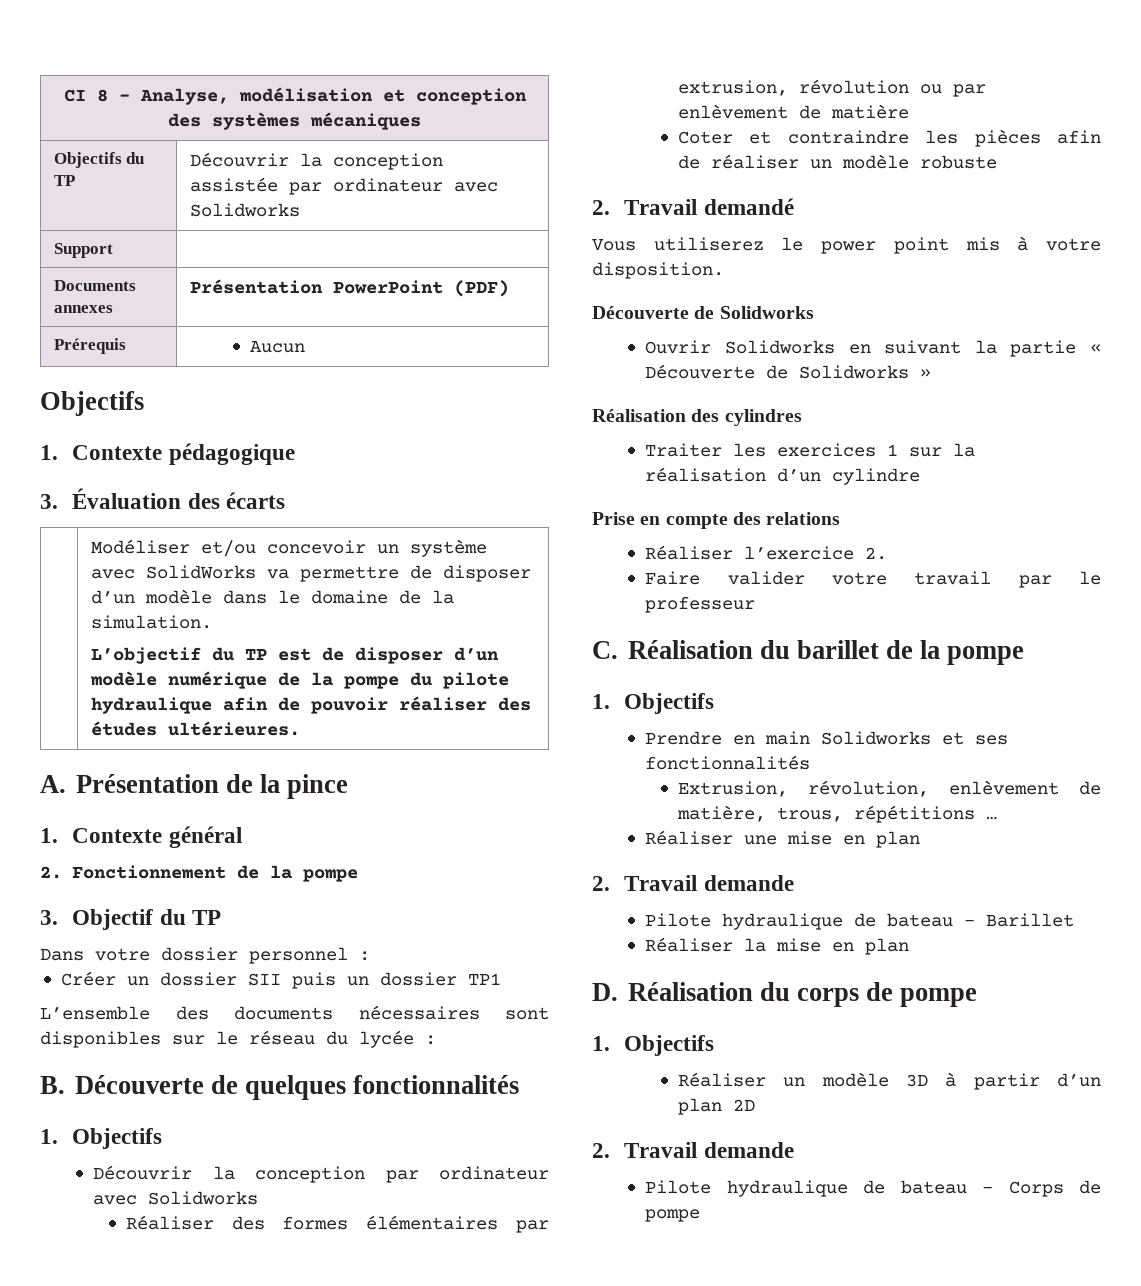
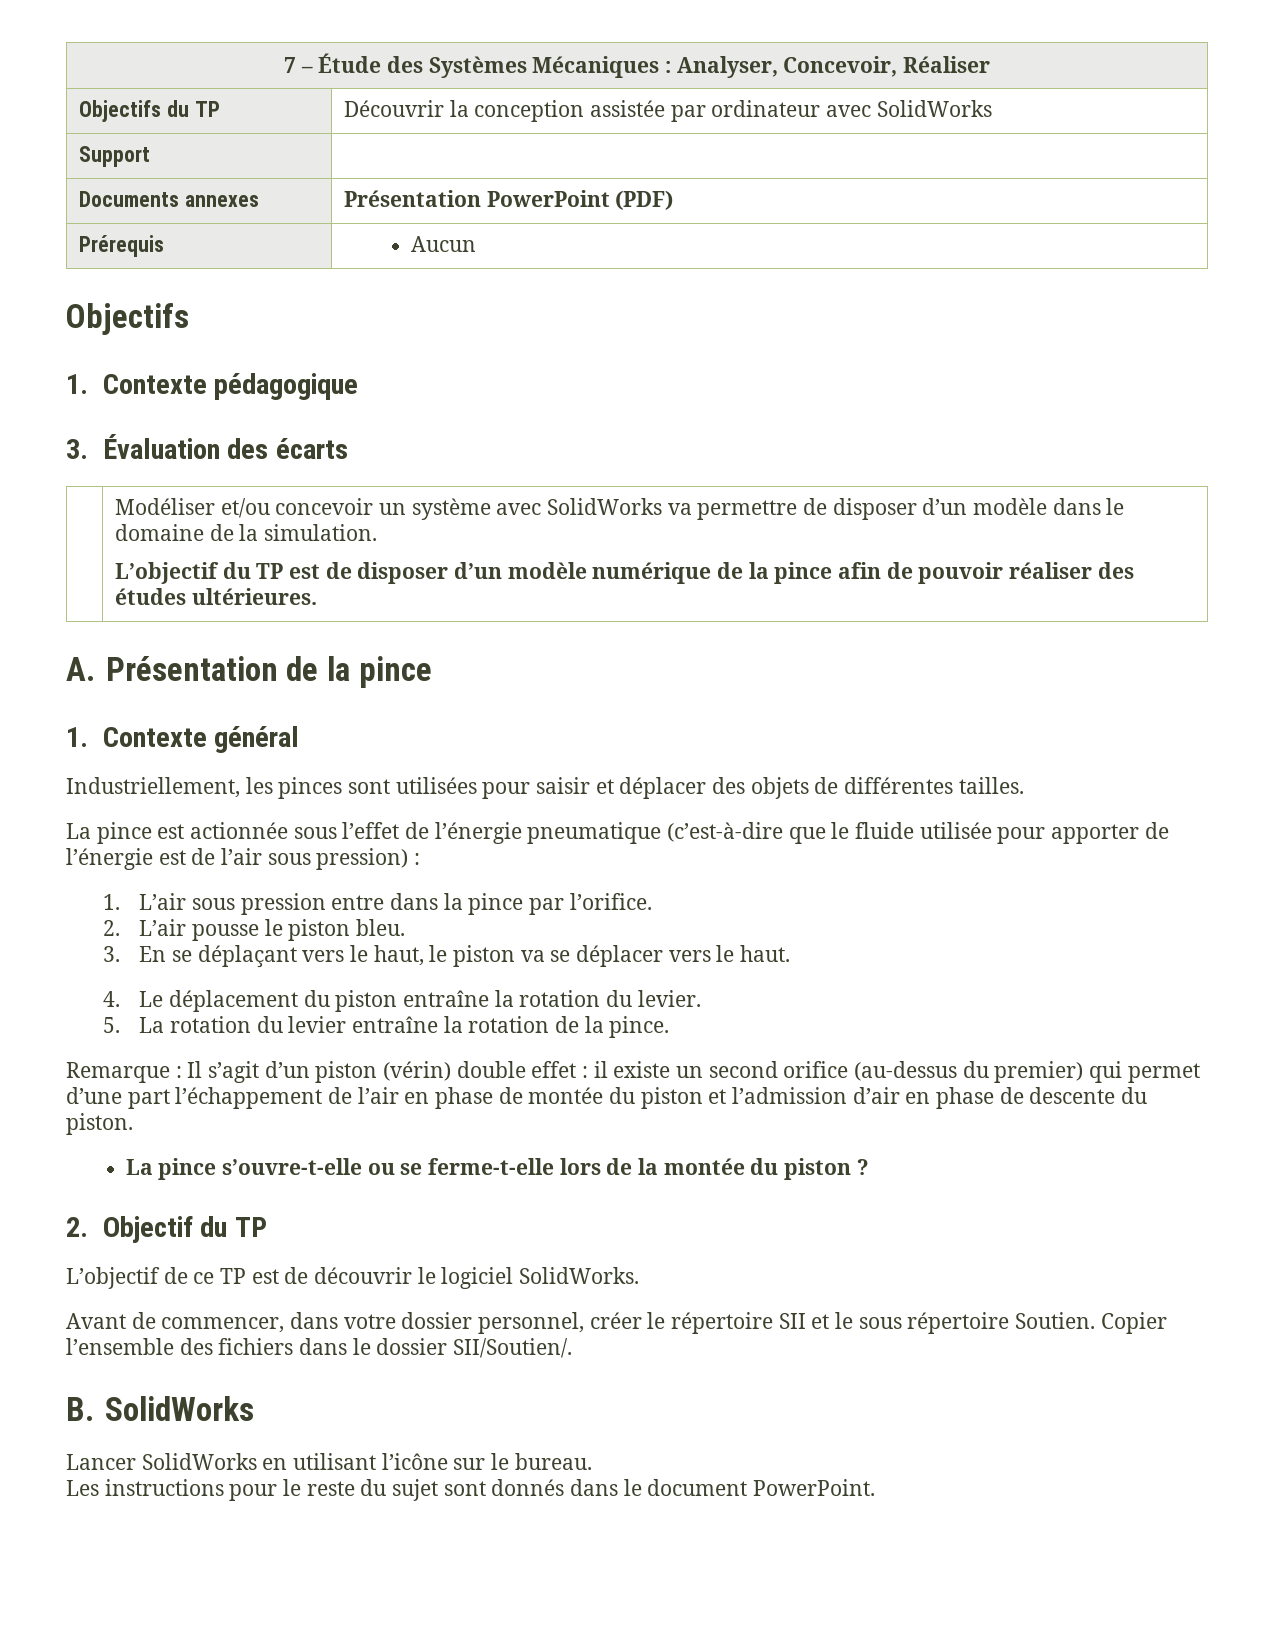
- CI 8 – Analyse, modélisation et conception des systèmes mécaniques
+ 7 – Étude des Systèmes Mécaniques : Analyser, Concevoir, Réaliser
- Objectifs du TP | Découvrir la conception assistée par ordinateur avec Solidworks
+ Objectifs du TP | Découvrir la conception assistée par ordinateur avec SolidWorks
- L’objectif du TP est de disposer d’un modèle numérique de la pompe du pilote hydraulique afin de pouvoir réaliser des études ultérieures.
+ L’objectif du TP est de disposer d’un modèle numérique de la pince afin de pouvoir réaliser des études ultérieures.
- 2. Fonctionnement de la pompe
- 3. Objectif du TP
- Dans votre dossier personnel :
- Créer un dossier SII puis un dossier TP1
- L’ensemble des documents nécessaires sont disponibles sur le réseau du lycée :
- B. Découverte de quelques fonctionnalités
- 1. Objectifs
- Découvrir la conception par ordinateur avec Solidworks
- Réaliser des formes élémentaires par extrusion, révolution ou par enlèvement de matière
- Coter et contraindre les pièces afin de réaliser un modèle robuste
- 2. Travail demandé
- Vous utiliserez le power point mis à votre disposition.
- Découverte de Solidworks
- Ouvrir Solidworks en suivant la partie « Découverte de Solidworks »
- Réalisation des cylindres
- Traiter les exercices 1 sur la réalisation d’un cylindre
- Prise en compte des relations
- Réaliser l’exercice 2.
- Faire valider votre travail par le professeur
- C. Réalisation du barillet de la pompe
- 1. Objectifs
- Prendre en main Solidworks et ses fonctionnalités
- Extrusion, révolution, enlèvement de matière, trous, répétitions …
- Réaliser une mise en plan
- 2. Travail demande
- Pilote hydraulique de bateau – Barillet
- Réaliser la mise en plan
- D. Réalisation du corps de pompe
- 1. Objectifs
- Réaliser un modèle 3D à partir d’un plan 2D
- 2. Travail demande
- Pilote hydraulique de bateau – Corps de pompe
+ Industriellement, les pinces sont utilisées pour saisir et déplacer des objets de différentes tailles.
+ La pince est actionnée sous l’effet de l’énergie pneumatique (c’est-à-dire que le fluide utilisée pour apporter de l’énergie est de l’air sous pression) :
+ 1. L’air sous pression entre dans la pince par l’orifice.
+ 2. L’air pousse le piston bleu.
+ 3. En se déplaçant vers le haut, le piston va se déplacer vers le haut.
+ 4. Le déplacement du piston entraîne la rotation du levier.
+ 5. La rotation du levier entraîne la rotation de la pince.
+ Remarque : Il s’agit d’un piston (vérin) double effet : il existe un second orifice (au-dessus du premier) qui permet d’une part l’échappement de l’air en phase de montée du piston et l’admission d’air en phase de descente du piston.
+ La pince s’ouvre-t-elle ou se ferme-t-elle lors de la montée du piston ?
+ 2. Objectif du TP
+ L’objectif de ce TP est de découvrir le logiciel SolidWorks.
+ Avant de commencer, dans votre dossier personnel, créer le répertoire SII et le sous répertoire Soutien. Copier l’ensemble des fichiers dans le dossier SII/Soutien/.
+ B. SolidWorks
+ Lancer SolidWorks en utilisant l’icône sur le bureau.
+ Les instructions pour le reste du sujet sont donnés dans le document PowerPoint.

